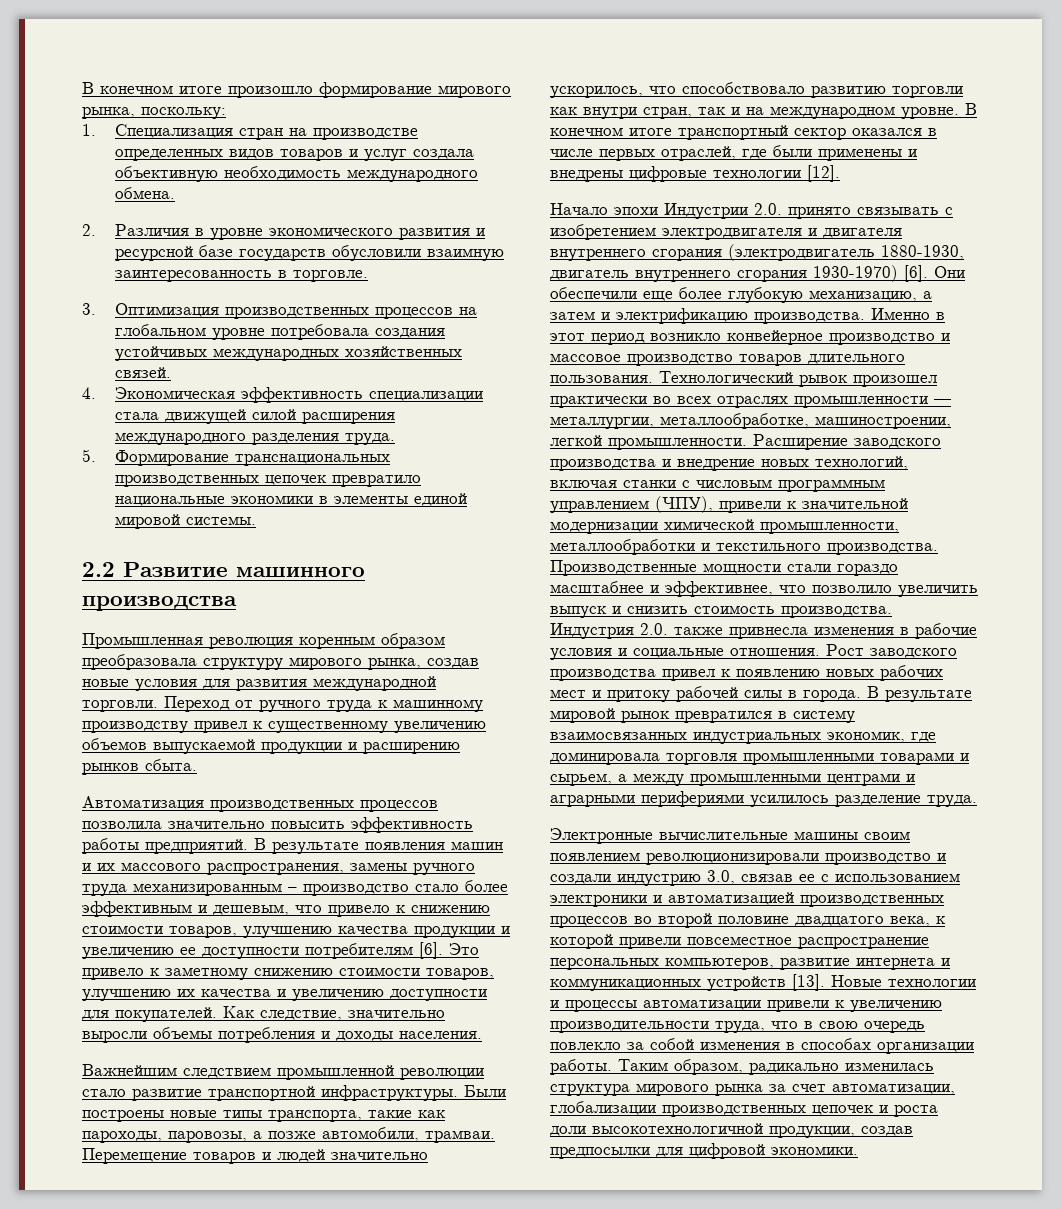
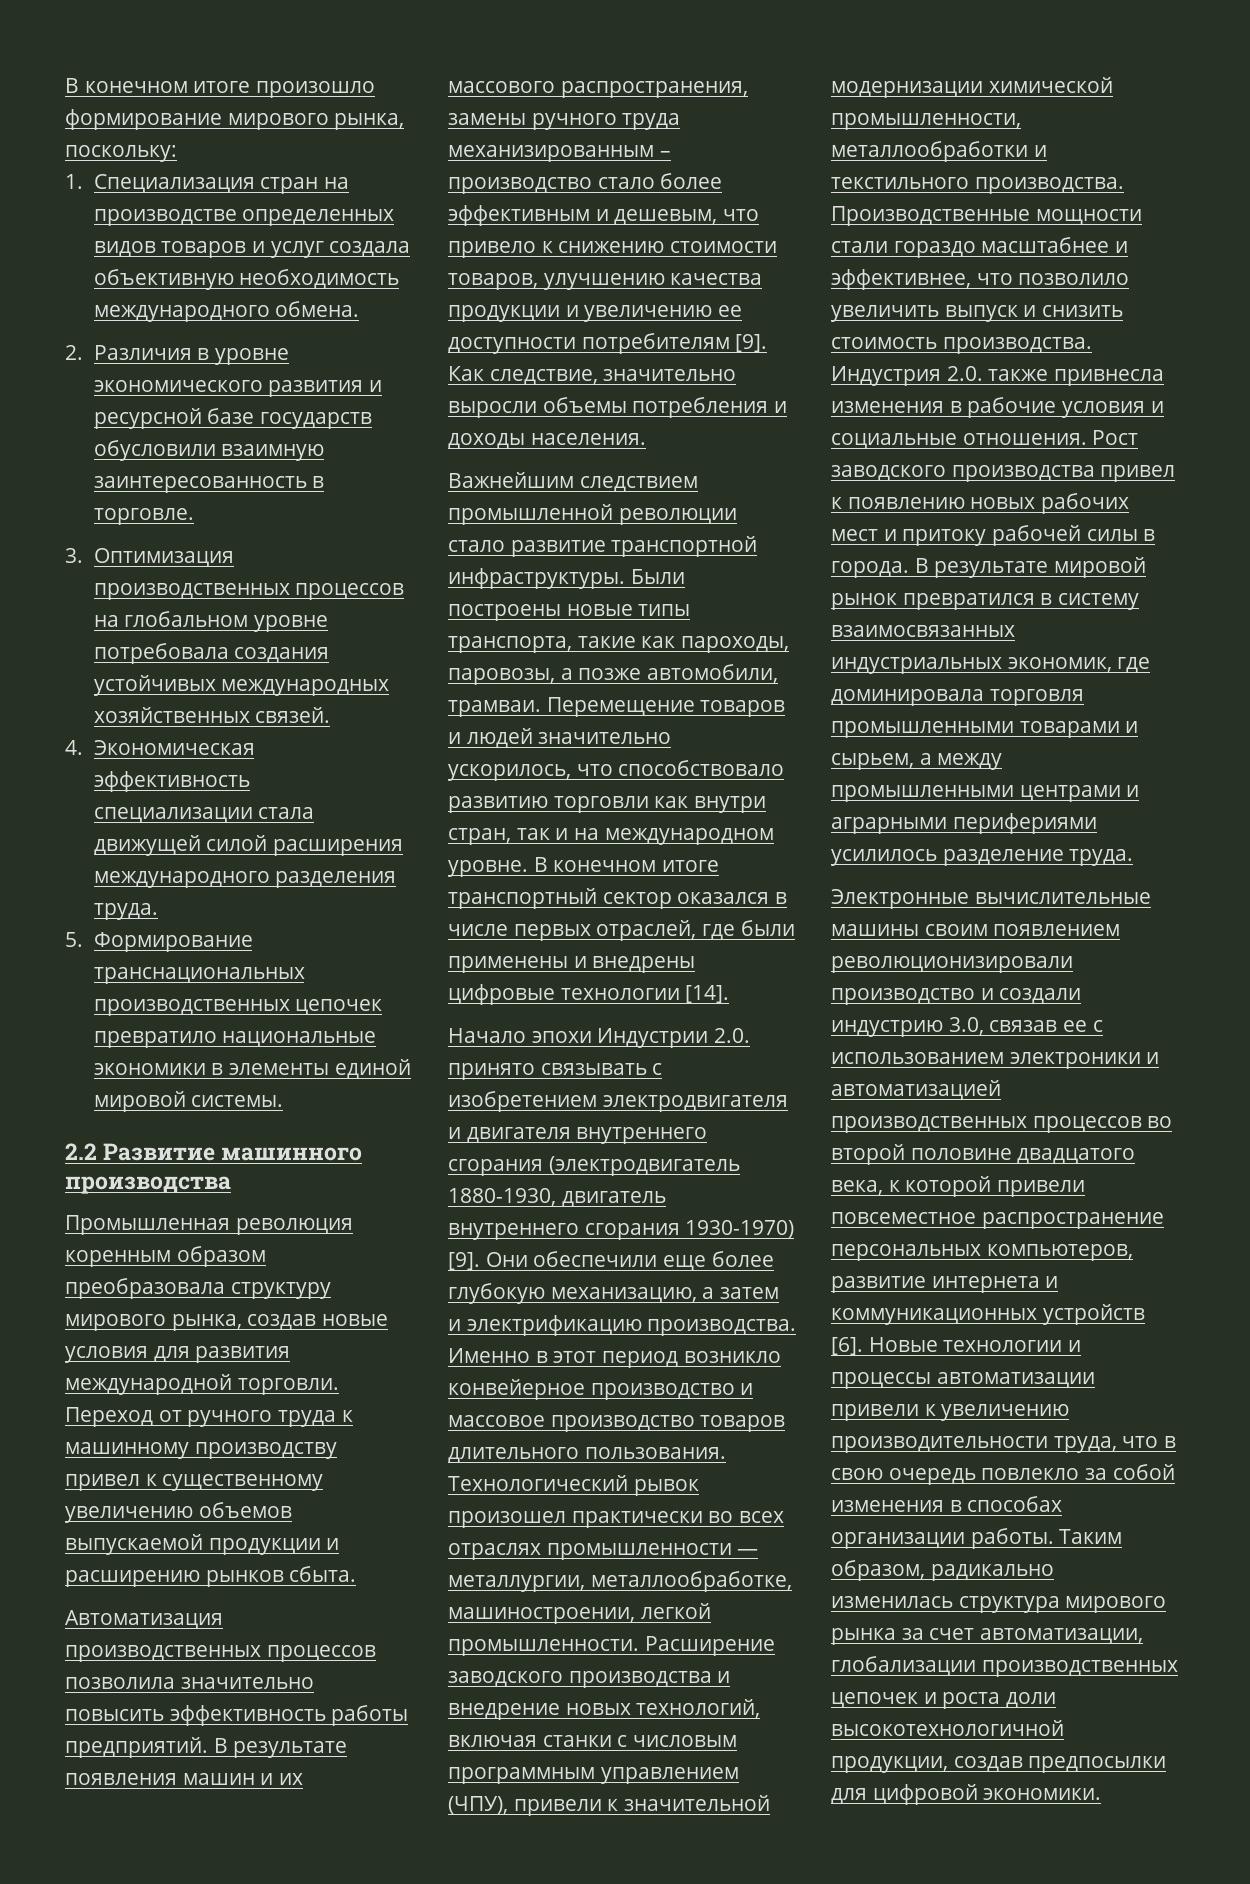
- В результате появления машин и их массового распространения, замены ручного труда механизированным – производство стало более эффективным и дешевым, что привело к снижению стоимости товаров, улучшению качества продукции и увеличению ее доступности потребителям [6]. Это привело к заметному снижению стоимости товаров, улучшению их качества и увеличению доступности для покупателей.
+ В результате появления машин и их массового распространения, замены ручного труда механизированным – производство стало более эффективным и дешевым, что привело к снижению стоимости товаров, улучшению качества продукции и увеличению ее доступности потребителям [9].
- В конечном итоге транспортный сектор оказался в числе первых отраслей, где были применены и внедрены цифровые технологии [12].
+ В конечном итоге транспортный сектор оказался в числе первых отраслей, где были применены и внедрены цифровые технологии [14].
- Начало эпохи Индустрии 2.0. принято связывать с изобретением электродвигателя и двигателя внутреннего сгорания (электродвигатель 1880-1930, двигатель внутреннего сгорания 1930-1970) [6].
+ Начало эпохи Индустрии 2.0. принято связывать с изобретением электродвигателя и двигателя внутреннего сгорания (электродвигатель 1880-1930, двигатель внутреннего сгорания 1930-1970) [9].
- Электронные вычислительные машины своим появлением революционизировали производство и создали индустрию 3.0, связав ее с использованием электроники и автоматизацией производственных процессов во второй половине двадцатого века, к которой привели повсеместное распространение персональных компьютеров, развитие интернета и коммуникационных устройств [13].
+ Электронные вычислительные машины своим появлением революционизировали производство и создали индустрию 3.0, связав ее с использованием электроники и автоматизацией производственных процессов во второй половине двадцатого века, к которой привели повсеместное распространение персональных компьютеров, развитие интернета и коммуникационных устройств [6].

